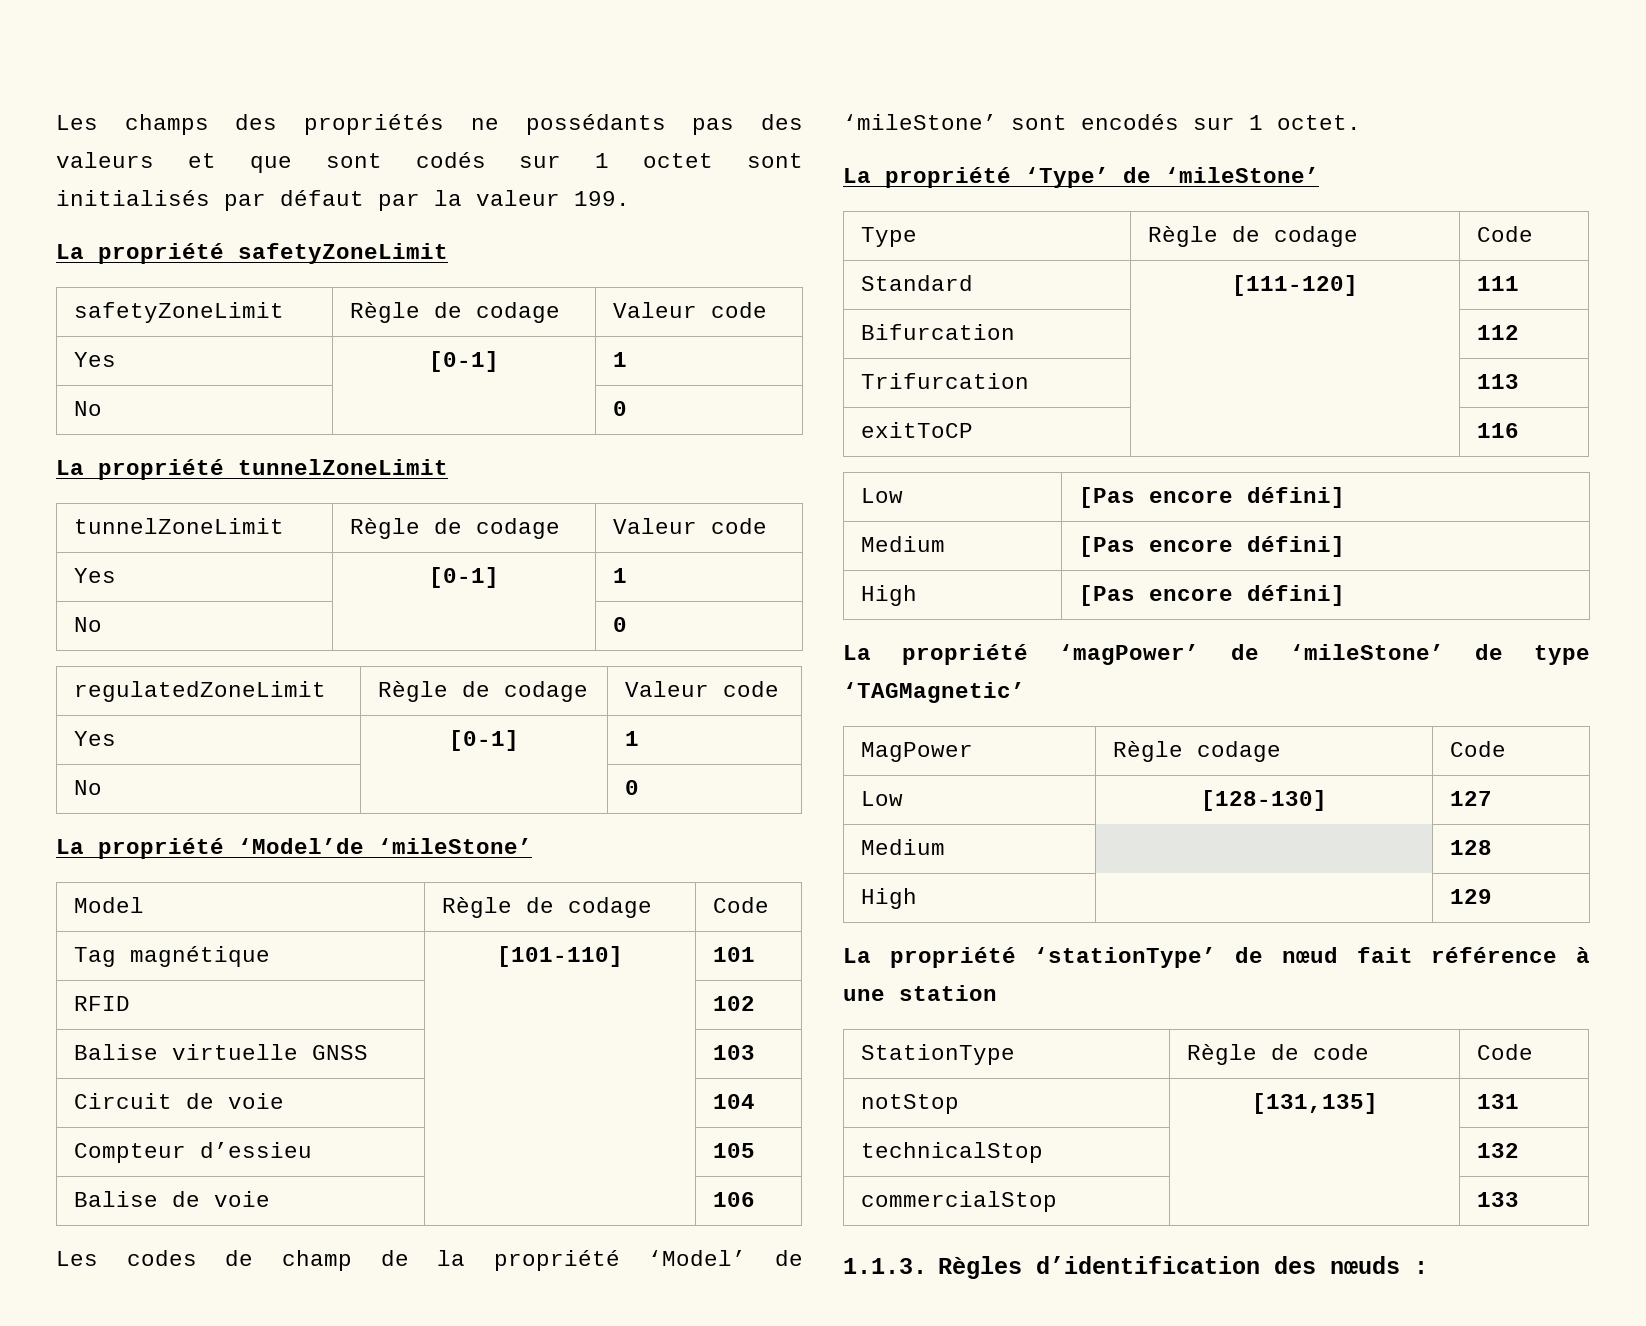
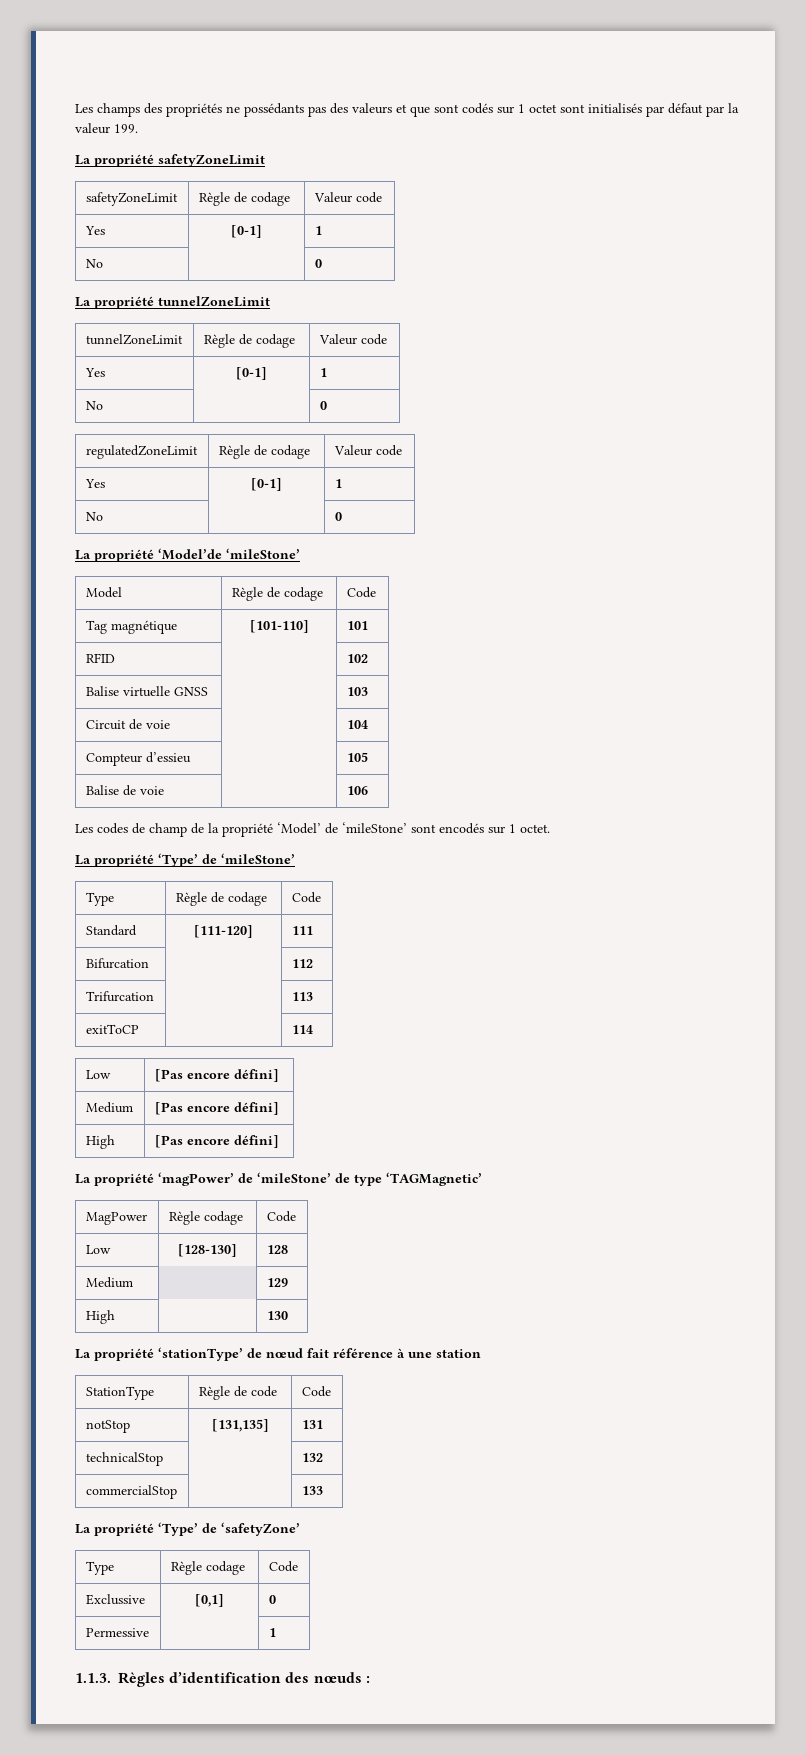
- exitToCP | | 116
+ exitToCP | | 114
- Low | [128-130] | 127
+ Low | [128-130] | 128
- Medium | | 128
+ Medium | | 129
- High | | 129
+ High | | 130
+ La propriété ‘Type’ de ‘safetyZone’
+ Type | Règle codage | Code
+ Exclussive | [0,1] | 0
+ Permessive | | 1

